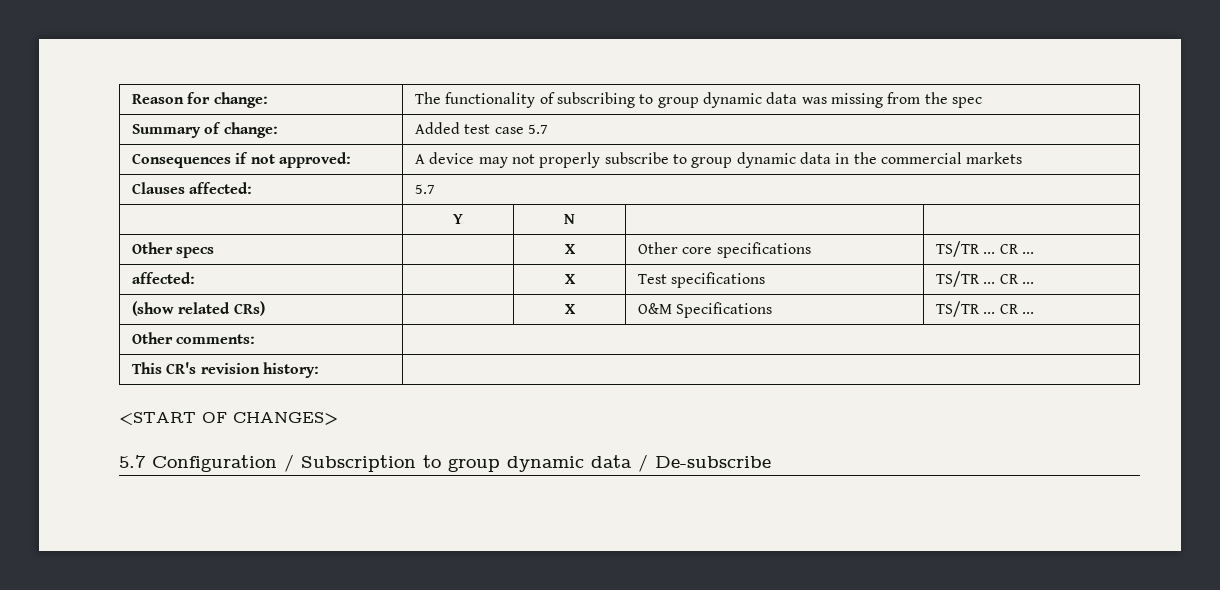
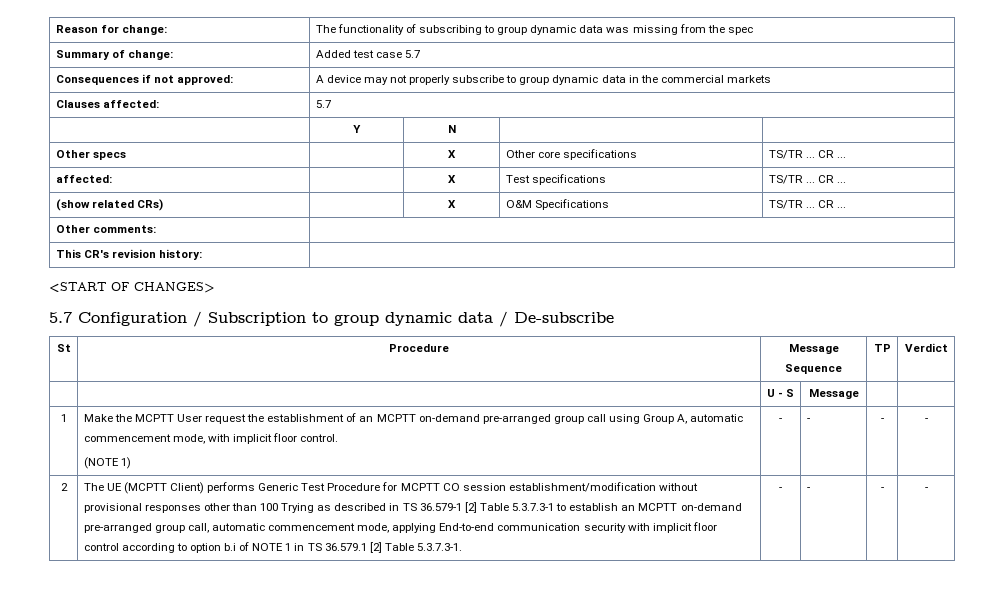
+ St | Procedure | Message Sequence | TP | Verdict
+ | | U - S | Message | |
+ 1 | Make the MCPTT User request the establishment of an MCPTT on-demand pre-arranged group call using Group A, automatic commencement mode, with implicit floor control.
+ (NOTE 1) | - | - | - | -
+ 2 | The UE (MCPTT Client) performs Generic Test Procedure for MCPTT CO session establishment/modification without provisional responses other than 100 Trying as described in TS 36.579-1 [2] Table 5.3.7.3-1 to establish an MCPTT on-demand pre-arranged group call, automatic commencement mode, applying End-to-end communication security with implicit floor control according to option b.i of NOTE 1 in TS 36.579.1 [2] Table 5.3.7.3-1. | - | - | - | -

